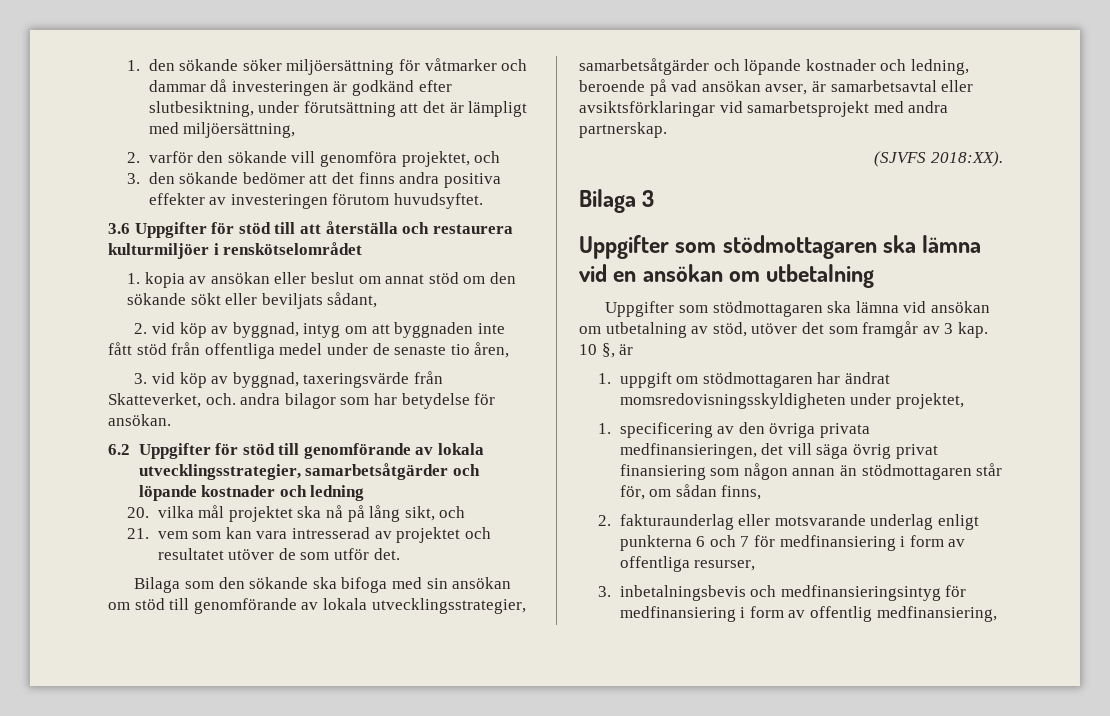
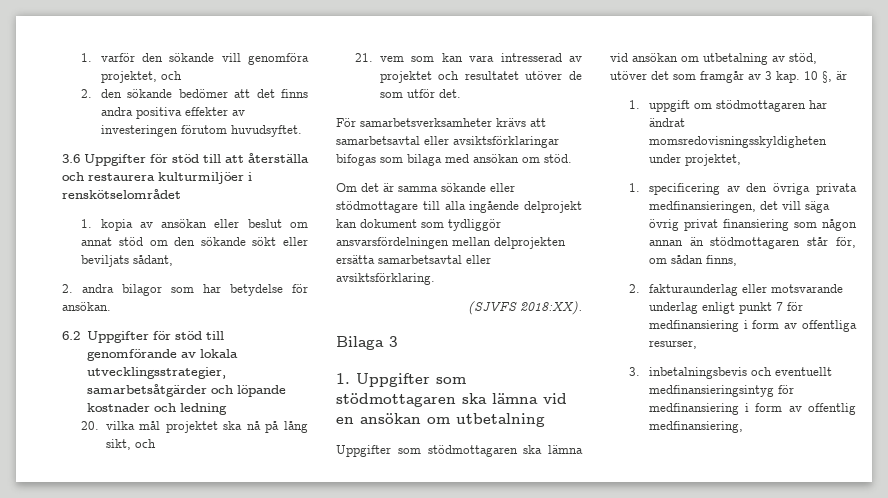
- 1. den sökande söker miljöersättning för våtmarker och dammar då investeringen är godkänd efter slutbesiktning, under förutsättning att det är lämpligt med miljöersättning,
- 2. varför den sökande vill genomföra projektet, och
+ 1. varför den sökande vill genomföra projektet, och
- 3. den sökande bedömer att det finns andra positiva effekter av investeringen förutom huvudsyftet.
+ 2. den sökande bedömer att det finns andra positiva effekter av investeringen förutom huvudsyftet.
- 2. vid köp av byggnad, intyg om att byggnaden inte fått stöd från offentliga medel under de senaste tio åren,
- 3. vid köp av byggnad, taxeringsvärde från Skatteverket, och. andra bilagor som har betydelse för ansökan.
+ 2. andra bilagor som har betydelse för ansökan.
- Bilaga som den sökande ska bifoga med sin ansökan om stöd till genomförande av lokala utvecklingsstrategier, samarbetsåtgärder och löpande kostnader och ledning, beroende på vad ansökan avser, är samarbetsavtal eller avsiktsförklaringar vid samarbetsprojekt med andra partnerskap.
+ För samarbetsverksamheter krävs att samarbetsavtal eller avsiktsförklaringar bifogas som bilaga med ansökan om stöd.
+ Om det är samma sökande eller stödmottagare till alla ingående delprojekt kan dokument som tydliggör ansvarsfördelningen mellan delprojekten ersätta samarbetsavtal eller avsiktsförklaring.
- Uppgifter som stödmottagaren ska lämna vid en ansökan om utbetalning
+ 1. Uppgifter som stödmottagaren ska lämna vid en ansökan om utbetalning
- 2. fakturaunderlag eller motsvarande underlag enligt punkterna 6 och 7 för medfinansiering i form av offentliga resurser,
+ 2. fakturaunderlag eller motsvarande underlag enligt punkt 7 för medfinansiering i form av offentliga resurser,
- 3. inbetalningsbevis och medfinansieringsintyg för medfinansiering i form av offentlig medfinansiering,
+ 3. inbetalningsbevis och eventuellt medfinansieringsintyg för medfinansiering i form av offentlig medfinansiering,

